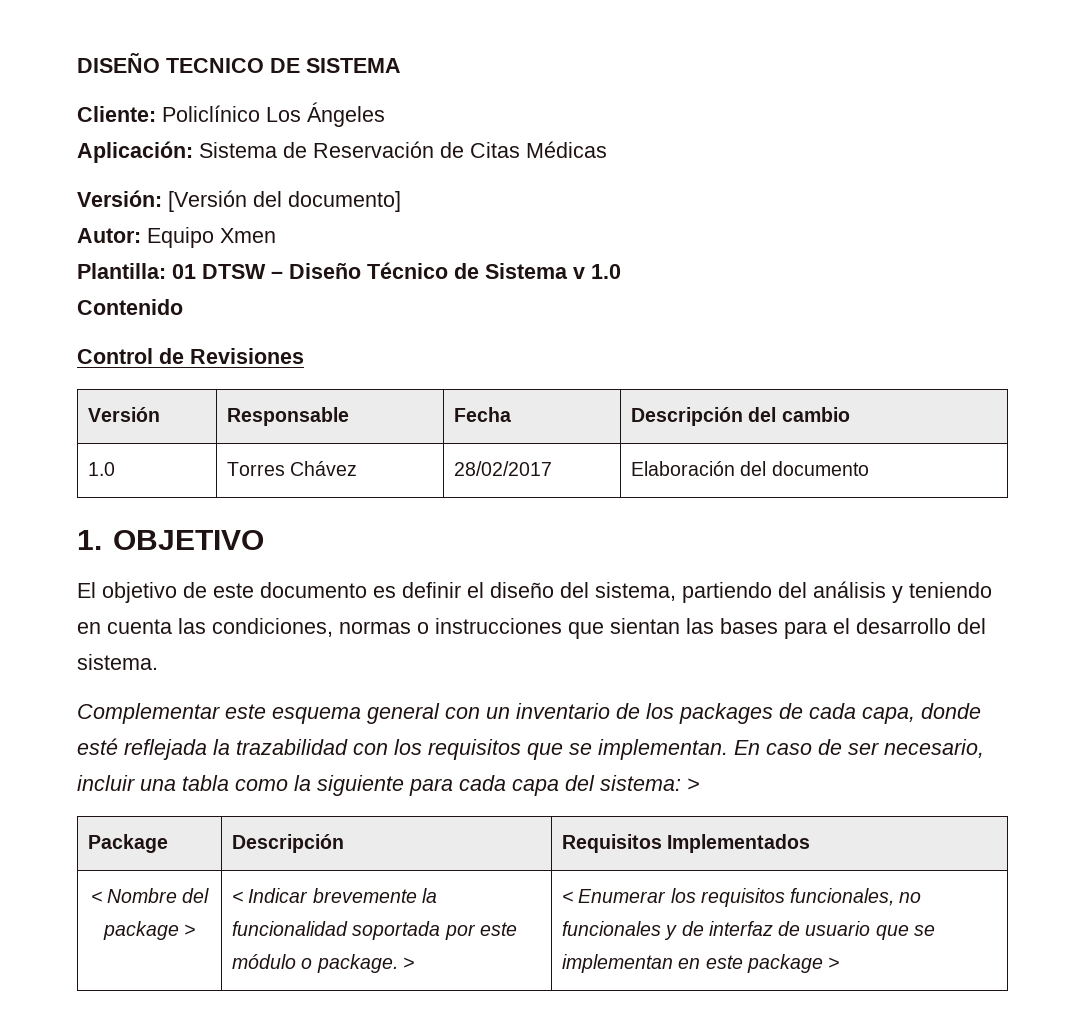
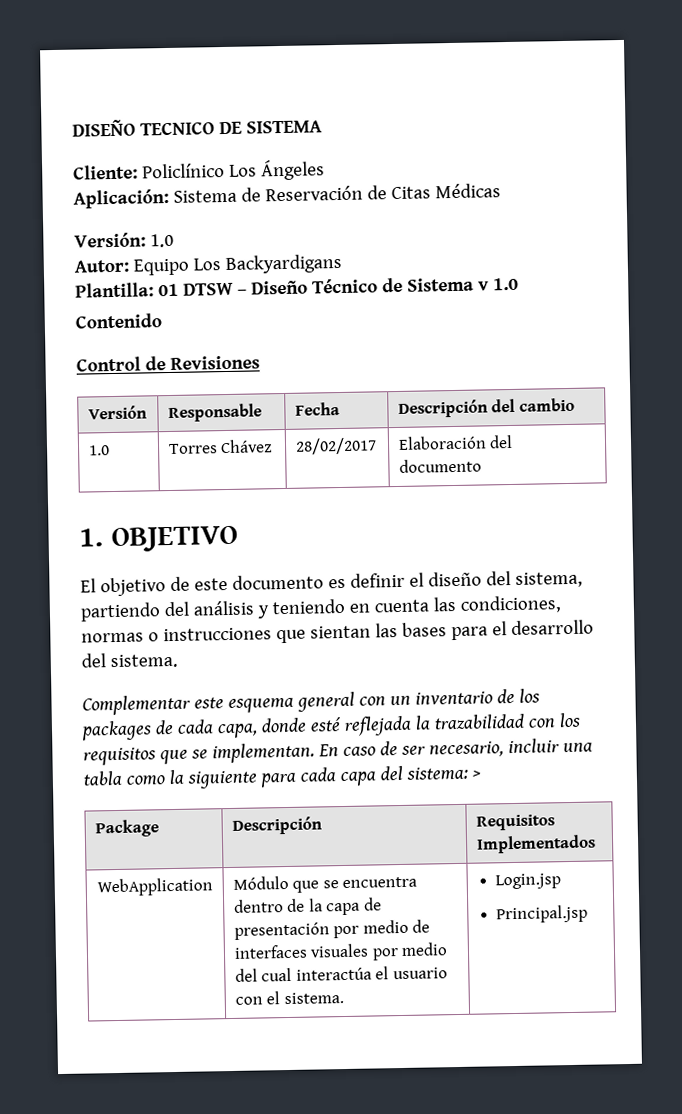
- Versión: [Versión del documento]
+ Versión: 1.0
- Autor: Equipo Xmen
+ Autor: Equipo Los Backyardigans
- < Nombre del package > | < Indicar brevemente la funcionalidad soportada por este módulo o package. > | < Enumerar los requisitos funcionales, no funcionales y de interfaz de usuario que se implementan en este package >
+ WebApplication | Módulo que se encuentra dentro de la capa de presentación por medio de interfaces visuales por medio del cual interactúa el usuario con el sistema. | Login.jsp
+ Principal.jsp

